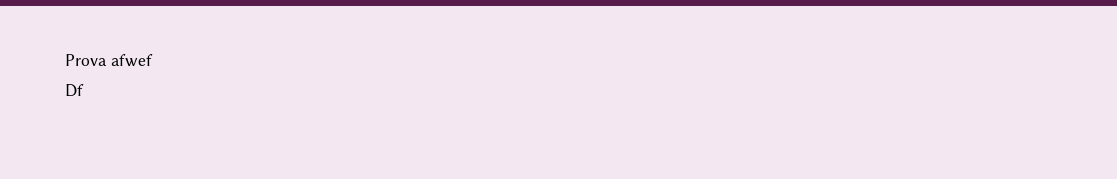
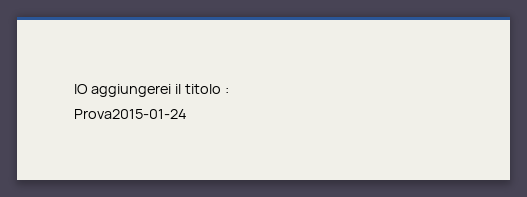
- Prova afwef
- Df
+ IO aggiungerei il titolo :
+ Prova2015-01-24

